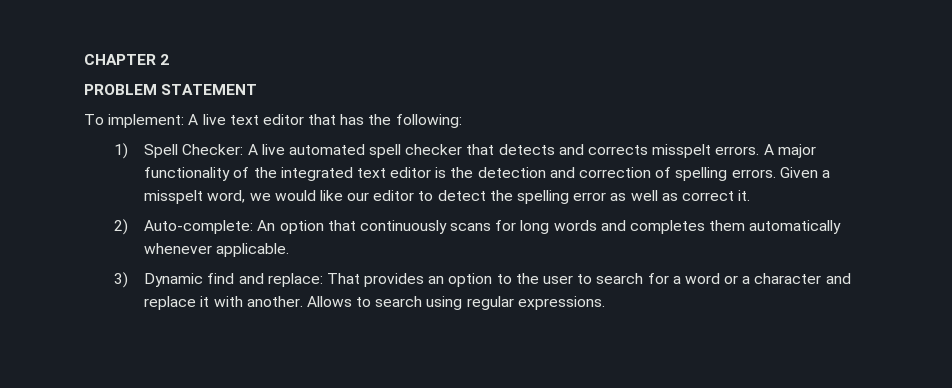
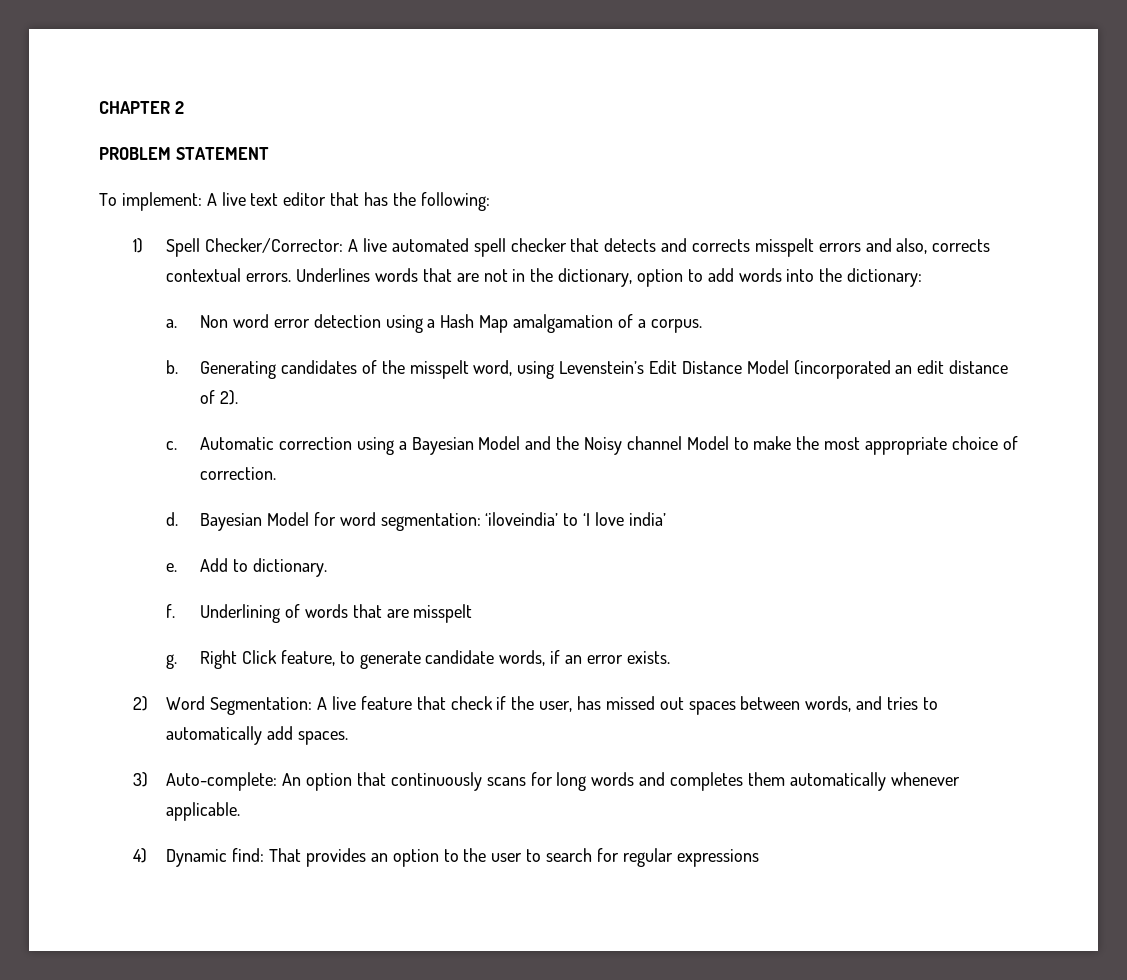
- 1) Spell Checker: A live automated spell checker that detects and corrects misspelt errors. A major functionality of the integrated text editor is the detection and correction of spelling errors. Given a misspelt word, we would like our editor to detect the spelling error as well as correct it.
- 2) Auto-complete: An option that continuously scans for long words and completes them automatically whenever applicable.
+ 1) Spell Checker/Corrector: A live automated spell checker that detects and corrects misspelt errors and also, corrects contextual errors. Underlines words that are not in the dictionary, option to add words into the dictionary:
+ a. Non word error detection using a Hash Map amalgamation of a corpus.
+ b. Generating candidates of the misspelt word, using Levenstein’s Edit Distance Model (incorporated an edit distance of 2).
+ c. Automatic correction using a Bayesian Model and the Noisy channel Model to make the most appropriate choice of correction.
+ d. Bayesian Model for word segmentation: ‘iloveindia’ to ‘I love india’
+ e. Add to dictionary.
+ f. Underlining of words that are misspelt
+ g. Right Click feature, to generate candidate words, if an error exists.
+ 2) Word Segmentation: A live feature that check if the user, has missed out spaces between words, and tries to automatically add spaces.
+ 3) Auto-complete: An option that continuously scans for long words and completes them automatically whenever applicable.
- 3) Dynamic find and replace: That provides an option to the user to search for a word or a character and replace it with another. Allows to search using regular expressions.
+ 4) Dynamic find: That provides an option to the user to search for regular expressions

